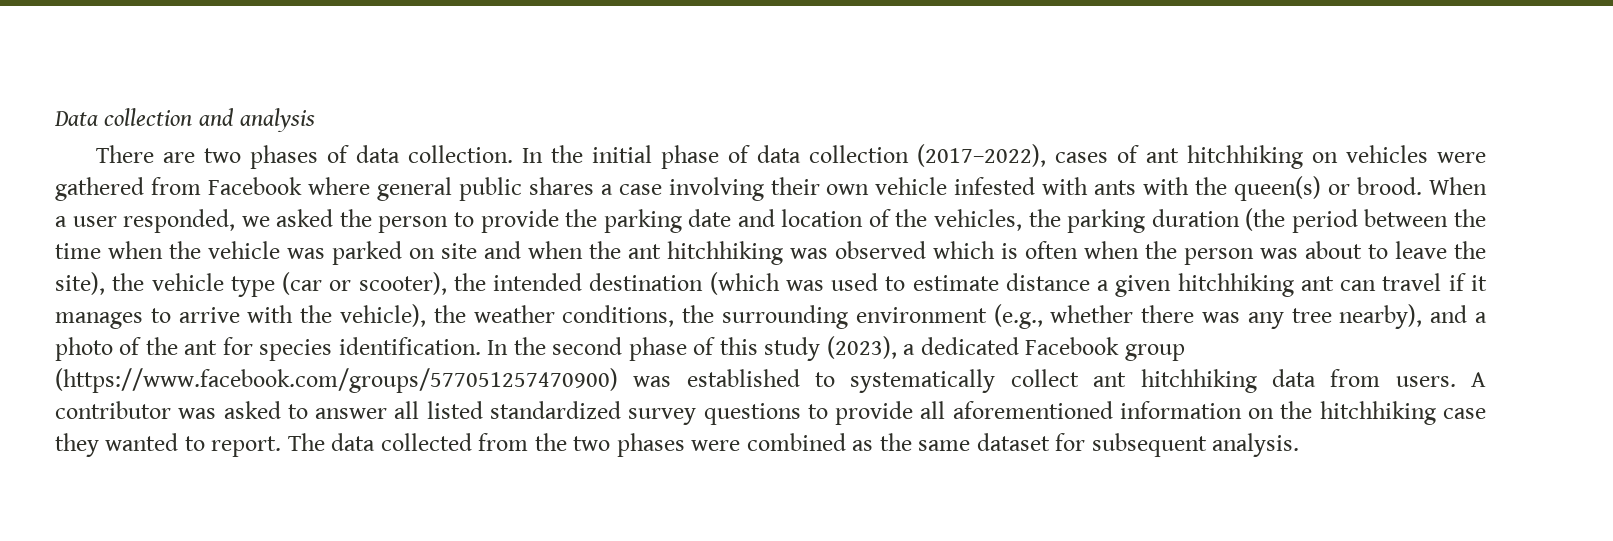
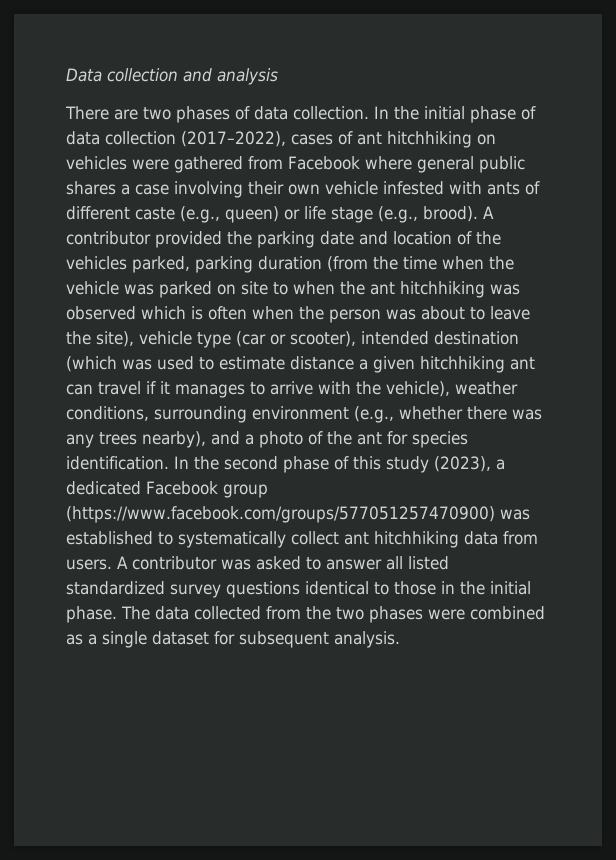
- In the initial phase of data collection (2017–2022), cases of ant hitchhiking on vehicles were gathered from Facebook where general public shares a case involving their own vehicle infested with ants with the queen(s) or brood. When a user responded, we asked the person to provide the parking date and location of the vehicles, the parking duration (the period between the time when the vehicle was parked on site and when the ant hitchhiking was observed which is often when the person was about to leave the site), the vehicle type (car or scooter), the intended destination (which was used to estimate distance a given hitchhiking ant can travel if it manages to arrive with the vehicle), the weather conditions, the surrounding environment (e.g., whether there was any tree nearby), and a photo of the ant for species identification.
+ In the initial phase of data collection (2017–2022), cases of ant hitchhiking on vehicles were gathered from Facebook where general public shares a case involving their own vehicle infested with ants of different caste (e.g., queen) or life stage (e.g., brood). A contributor provided the parking date and location of the vehicles parked, parking duration (from the time when the vehicle was parked on site to when the ant hitchhiking was observed which is often when the person was about to leave the site), vehicle type (car or scooter), intended destination (which was used to estimate distance a given hitchhiking ant can travel if it manages to arrive with the vehicle), weather conditions, surrounding environment (e.g., whether there was any trees nearby), and a photo of the ant for species identification.
- A contributor was asked to answer all listed standardized survey questions to provide all aforementioned information on the hitchhiking case they wanted to report.
+ A contributor was asked to answer all listed standardized survey questions identical to those in the initial phase.
- The data collected from the two phases were combined as the same dataset for subsequent analysis.
+ The data collected from the two phases were combined as a single dataset for subsequent analysis.

